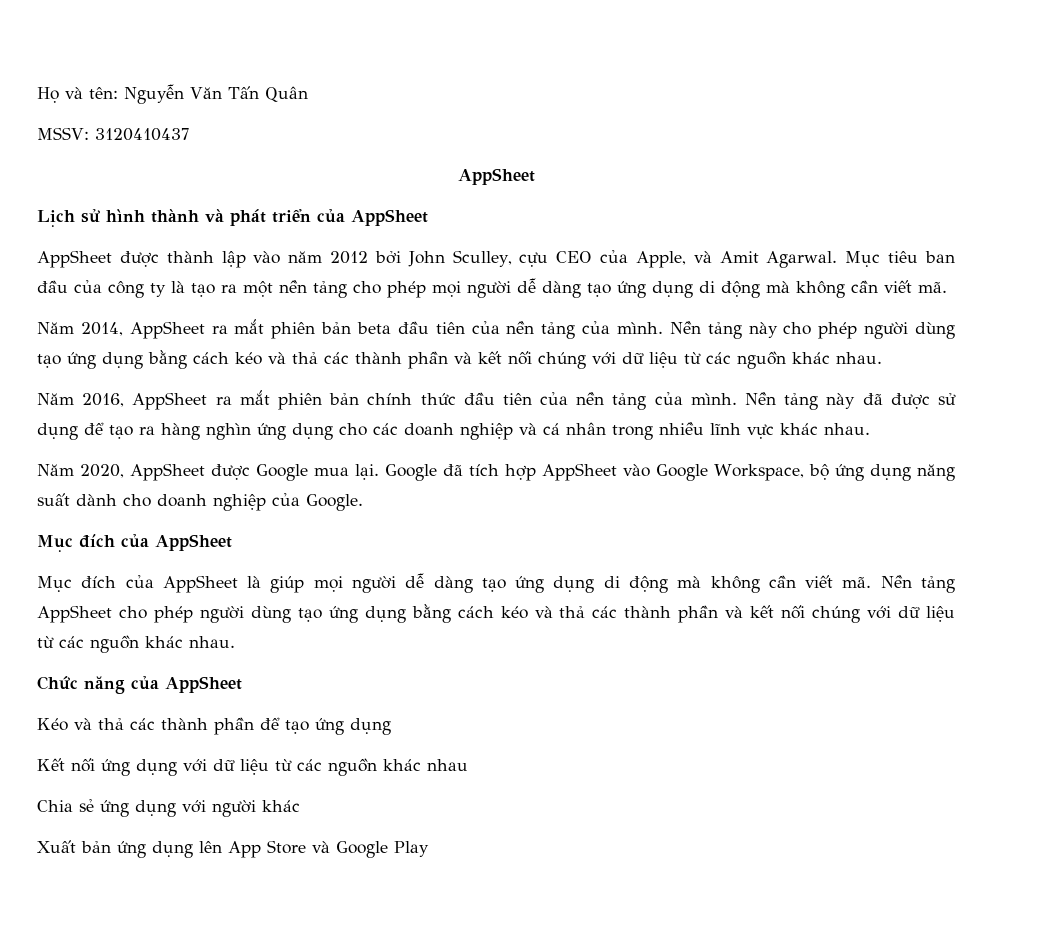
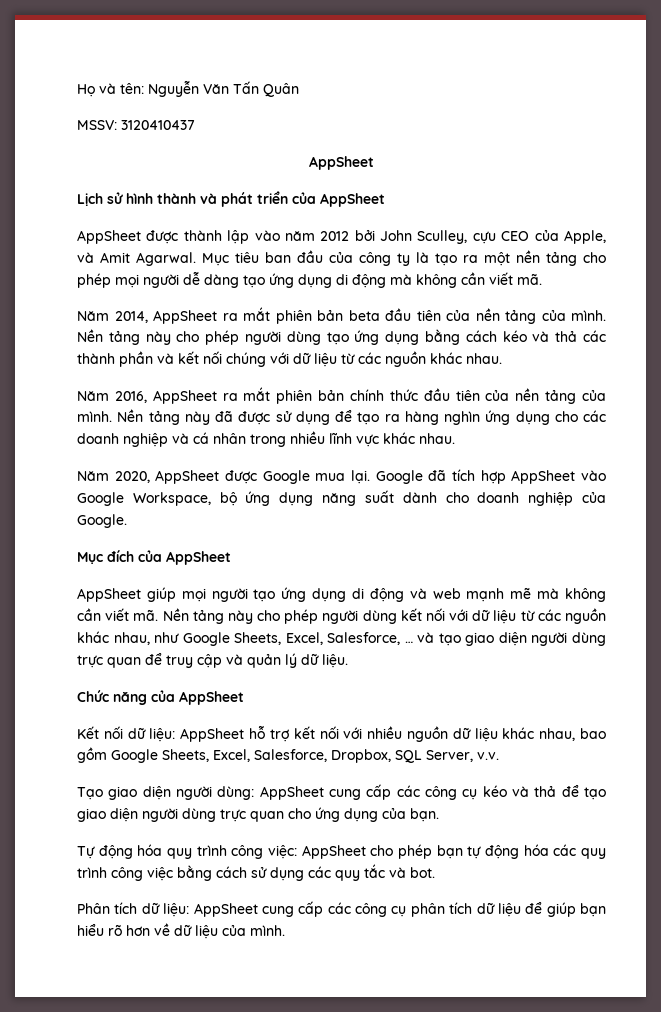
- Mục đích của AppSheet là giúp mọi người dễ dàng tạo ứng dụng di động mà không cần viết mã.
+ AppSheet giúp mọi người tạo ứng dụng di động và web mạnh mẽ mà không cần viết mã.
- Nền tảng AppSheet cho phép người dùng tạo ứng dụng bằng cách kéo và thả các thành phần và kết nối chúng với dữ liệu từ các nguồn khác nhau.
+ Nền tảng này cho phép người dùng kết nối với dữ liệu từ các nguồn khác nhau, như Google Sheets, Excel, Salesforce, … và tạo giao diện người dùng trực quan để truy cập và quản lý dữ liệu.
  Chức năng của AppSheet
- Kéo và thả các thành phần để tạo ứng dụng
- Kết nối ứng dụng với dữ liệu từ các nguồn khác nhau
- Chia sẻ ứng dụng với người khác
- Xuất bản ứng dụng lên App Store và Google Play
+ Kết nối dữ liệu: AppSheet hỗ trợ kết nối với nhiều nguồn dữ liệu khác nhau, bao gồm Google Sheets, Excel, Salesforce, Dropbox, SQL Server, v.v.
+ Tạo giao diện người dùng: AppSheet cung cấp các công cụ kéo và thả để tạo giao diện người dùng trực quan cho ứng dụng của bạn.
+ Tự động hóa quy trình công việc: AppSheet cho phép bạn tự động hóa các quy trình công việc bằng cách sử dụng các quy tắc và bot.
+ Phân tích dữ liệu: AppSheet cung cấp các công cụ phân tích dữ liệu để giúp bạn hiểu rõ hơn về dữ liệu của mình.

